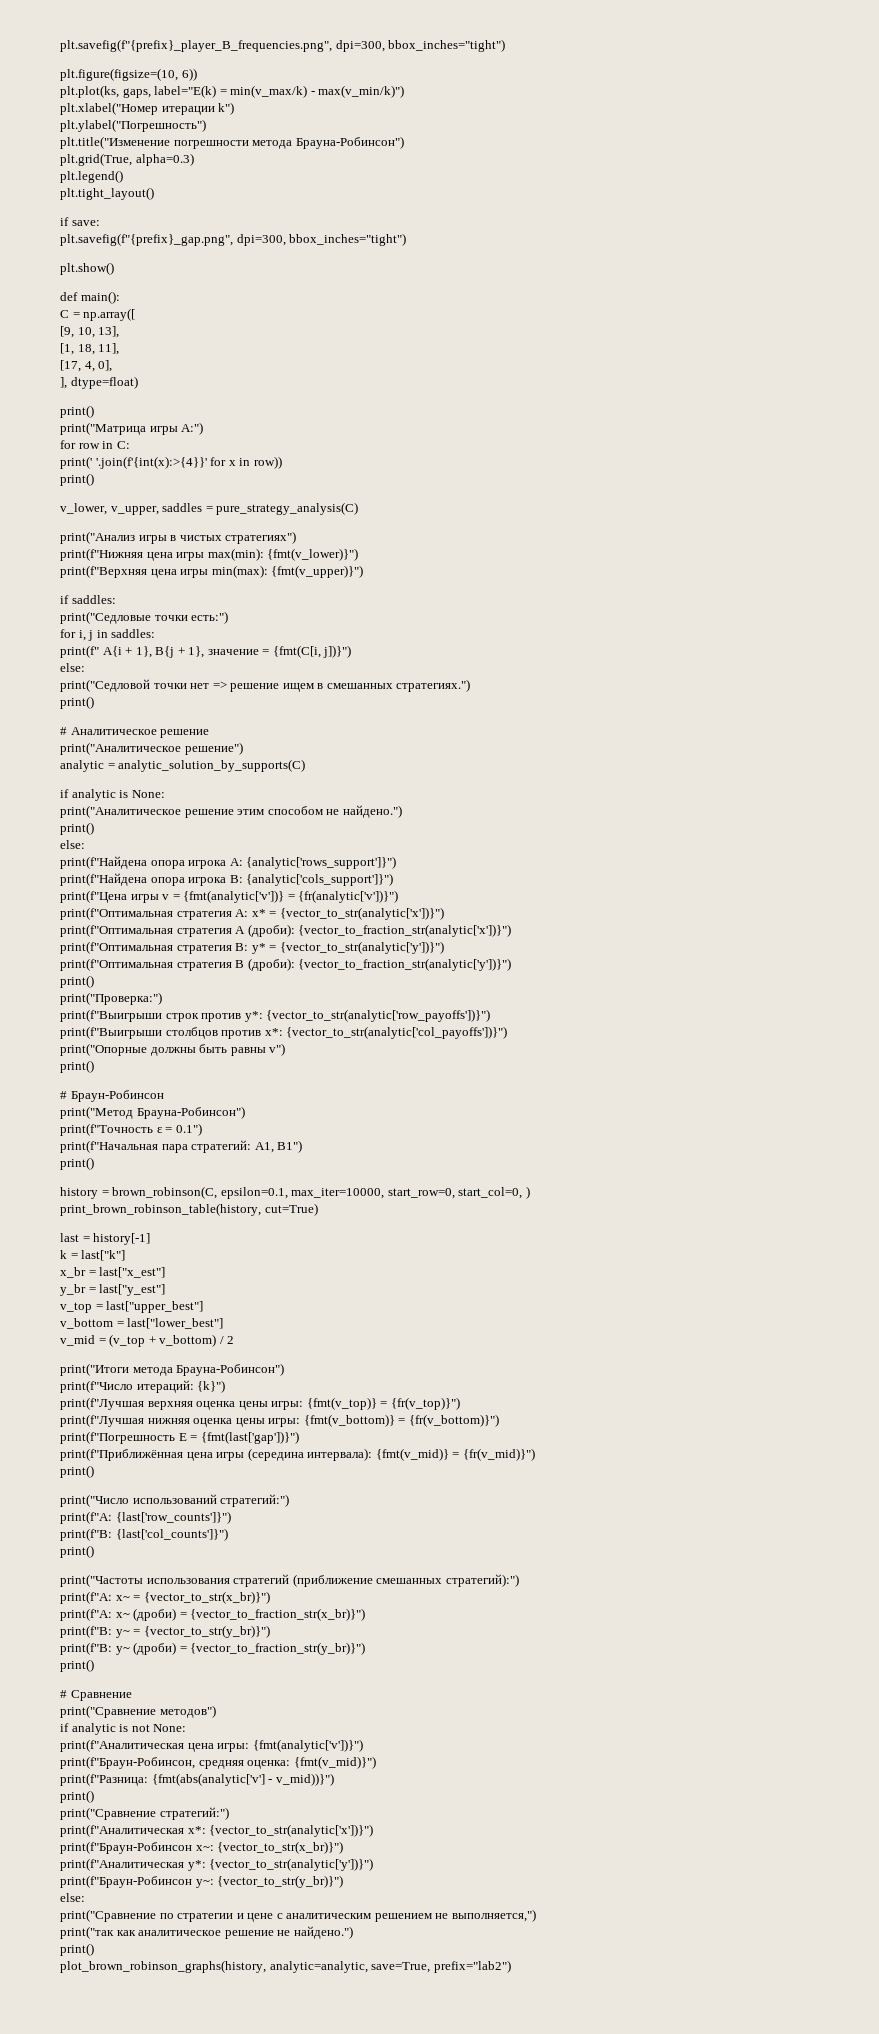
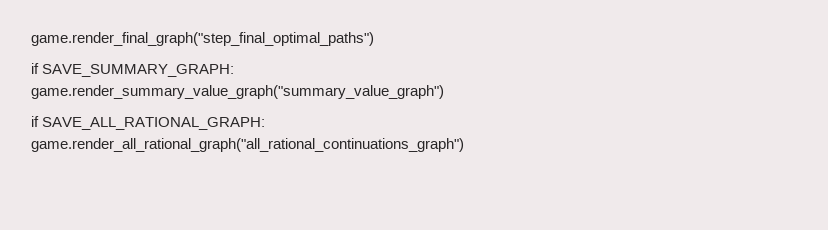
- plt.savefig(f"{prefix}_player_B_frequencies.png", dpi=300, bbox_inches="tight")
- plt.figure(figsize=(10, 6))
- plt.plot(ks, gaps, label="E(k) = min(v_max/k) - max(v_min/k)")
- plt.xlabel("Номер итерации k")
- plt.ylabel("Погрешность")
- plt.title("Изменение погрешности метода Брауна-Робинсон")
- plt.grid(True, alpha=0.3)
- plt.legend()
- plt.tight_layout()
- if save:
- plt.savefig(f"{prefix}_gap.png", dpi=300, bbox_inches="tight")
- plt.show()
- def main():
- C = np.array([
- [9, 10, 13],
- [1, 18, 11],
- [17, 4, 0],
- ], dtype=float)
- print()
- print("Матрица игры A:")
- for row in C:
- print(' '.join(f'{int(x):>{4}}' for x in row))
- print()
- v_lower, v_upper, saddles = pure_strategy_analysis(C)
- print("Анализ игры в чистых стратегиях")
- print(f"Нижняя цена игры max(min): {fmt(v_lower)}")
- print(f"Верхняя цена игры min(max): {fmt(v_upper)}")
- if saddles:
- print("Седловые точки есть:")
- for i, j in saddles:
- print(f" A{i + 1}, B{j + 1}, значение = {fmt(C[i, j])}")
- else:
- print("Седловой точки нет => решение ищем в смешанных стратегиях.")
- print()
- # Аналитическое решение
- print("Аналитическое решение")
- analytic = analytic_solution_by_supports(C)
- if analytic is None:
- print("Аналитическое решение этим способом не найдено.")
- print()
- else:
- print(f"Найдена опора игрока A: {analytic['rows_support']}")
- print(f"Найдена опора игрока B: {analytic['cols_support']}")
- print(f"Цена игры v = {fmt(analytic['v'])} = {fr(analytic['v'])}")
- print(f"Оптимальная стратегия A: x* = {vector_to_str(analytic['x'])}")
- print(f"Оптимальная стратегия A (дроби): {vector_to_fraction_str(analytic['x'])}")
- print(f"Оптимальная стратегия B: y* = {vector_to_str(analytic['y'])}")
- print(f"Оптимальная стратегия B (дроби): {vector_to_fraction_str(analytic['y'])}")
- print()
- print("Проверка:")
- print(f"Выигрыши строк против y*: {vector_to_str(analytic['row_payoffs'])}")
- print(f"Выигрыши столбцов против x*: {vector_to_str(analytic['col_payoffs'])}")
- print("Опорные должны быть равны v")
- print()
- # Браун-Робинсон
- print("Метод Брауна-Робинсон")
- print(f"Точность ε = 0.1")
- print(f"Начальная пара стратегий: A1, B1")
- print()
- history = brown_robinson(C, epsilon=0.1, max_iter=10000, start_row=0, start_col=0, )
- print_brown_robinson_table(history, cut=True)
- last = history[-1]
- k = last["k"]
- x_br = last["x_est"]
- y_br = last["y_est"]
- v_top = last["upper_best"]
- v_bottom = last["lower_best"]
- v_mid = (v_top + v_bottom) / 2
- print("Итоги метода Брауна-Робинсон")
- print(f"Число итераций: {k}")
- print(f"Лучшая верхняя оценка цены игры: {fmt(v_top)} = {fr(v_top)}")
- print(f"Лучшая нижняя оценка цены игры: {fmt(v_bottom)} = {fr(v_bottom)}")
- print(f"Погрешность E = {fmt(last['gap'])}")
- print(f"Приближённая цена игры (середина интервала): {fmt(v_mid)} = {fr(v_mid)}")
- print()
- print("Число использований стратегий:")
- print(f"A: {last['row_counts']}")
- print(f"B: {last['col_counts']}")
- print()
- print("Частоты использования стратегий (приближение смешанных стратегий):")
- print(f"A: x~ = {vector_to_str(x_br)}")
- print(f"A: x~ (дроби) = {vector_to_fraction_str(x_br)}")
- print(f"B: y~ = {vector_to_str(y_br)}")
- print(f"B: y~ (дроби) = {vector_to_fraction_str(y_br)}")
- print()
- # Сравнение
- print("Сравнение методов")
- if analytic is not None:
- print(f"Аналитическая цена игры: {fmt(analytic['v'])}")
- print(f"Браун-Робинсон, средняя оценка: {fmt(v_mid)}")
- print(f"Разница: {fmt(abs(analytic['v'] - v_mid))}")
- print()
- print("Сравнение стратегий:")
- print(f"Аналитическая x*: {vector_to_str(analytic['x'])}")
- print(f"Браун-Робинсон x~: {vector_to_str(x_br)}")
- print(f"Аналитическая y*: {vector_to_str(analytic['y'])}")
- print(f"Браун-Робинсон y~: {vector_to_str(y_br)}")
- else:
- print("Сравнение по стратегии и цене с аналитическим решением не выполняется,")
- print("так как аналитическое решение не найдено.")
- print()
- plot_brown_robinson_graphs(history, analytic=analytic, save=True, prefix="lab2")
+ game.render_final_graph("step_final_optimal_paths")
+ if SAVE_SUMMARY_GRAPH:
+ game.render_summary_value_graph("summary_value_graph")
+ if SAVE_ALL_RATIONAL_GRAPH:
+ game.render_all_rational_graph("all_rational_continuations_graph")

